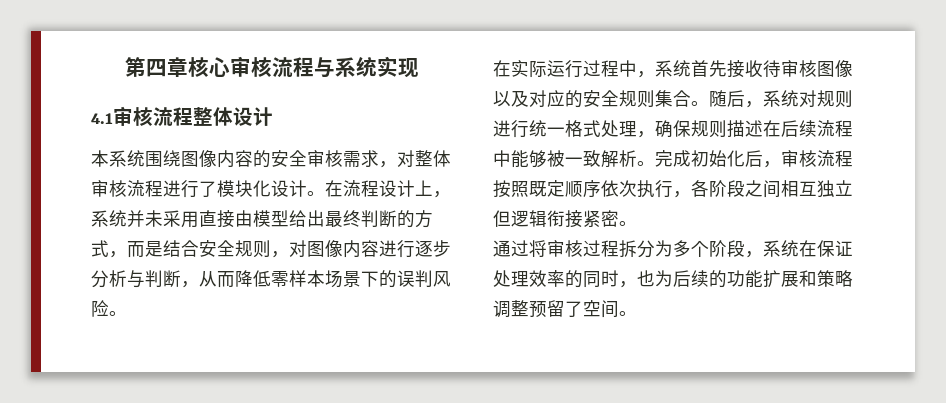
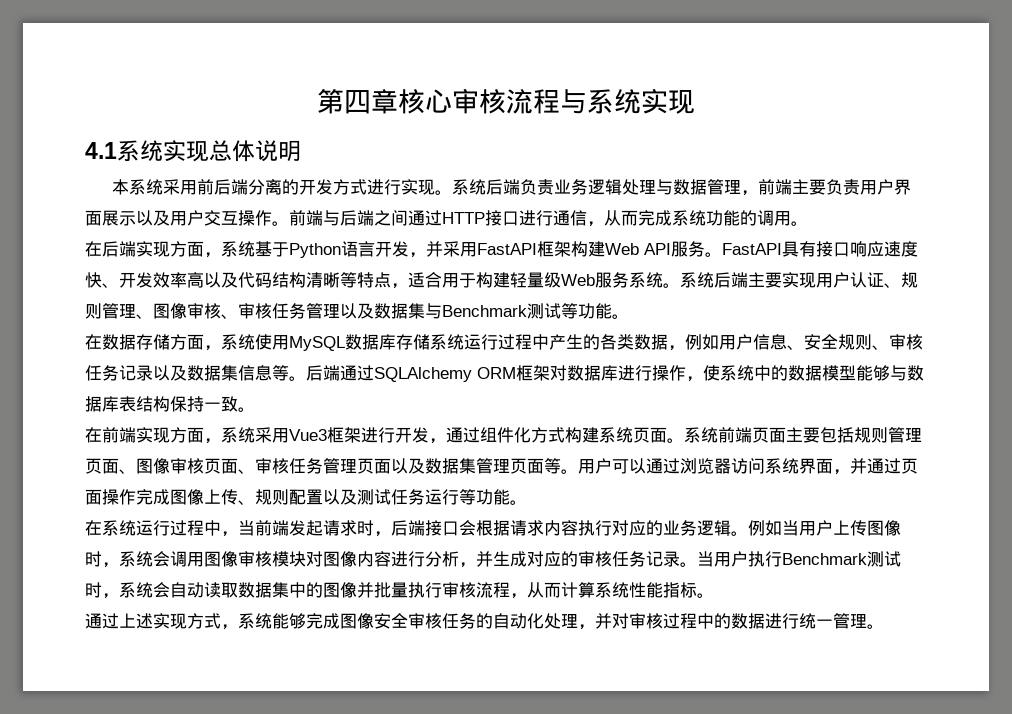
- 4.1审核流程整体设计
- 本系统围绕图像内容的安全审核需求，对整体审核流程进行了模块化设计。在流程设计上，系统并未采用直接由模型给出最终判断的方式，而是结合安全规则，对图像内容进行逐步分析与判断，从而降低零样本场景下的误判风险。
- 在实际运行过程中，系统首先接收待审核图像以及对应的安全规则集合。随后，系统对规则进行统一格式处理，确保规则描述在后续流程中能够被一致解析。完成初始化后，审核流程按照既定顺序依次执行，各阶段之间相互独立但逻辑衔接紧密。
- 通过将审核过程拆分为多个阶段，系统在保证处理效率的同时，也为后续的功能扩展和策略调整预留了空间。
+ 4.1系统实现总体说明
+ 本系统采用前后端分离的开发方式进行实现。系统后端负责业务逻辑处理与数据管理，前端主要负责用户界面展示以及用户交互操作。前端与后端之间通过HTTP接口进行通信，从而完成系统功能的调用。
+ 在后端实现方面，系统基于Python语言开发，并采用FastAPI框架构建Web API服务。FastAPI具有接口响应速度快、开发效率高以及代码结构清晰等特点，适合用于构建轻量级Web服务系统。系统后端主要实现用户认证、规则管理、图像审核、审核任务管理以及数据集与Benchmark测试等功能。
+ 在数据存储方面，系统使用MySQL数据库存储系统运行过程中产生的各类数据，例如用户信息、安全规则、审核任务记录以及数据集信息等。后端通过SQLAlchemy ORM框架对数据库进行操作，使系统中的数据模型能够与数据库表结构保持一致。
+ 在前端实现方面，系统采用Vue3框架进行开发，通过组件化方式构建系统页面。系统前端页面主要包括规则管理页面、图像审核页面、审核任务管理页面以及数据集管理页面等。用户可以通过浏览器访问系统界面，并通过页面操作完成图像上传、规则配置以及测试任务运行等功能。
+ 在系统运行过程中，当前端发起请求时，后端接口会根据请求内容执行对应的业务逻辑。例如当用户上传图像时，系统会调用图像审核模块对图像内容进行分析，并生成对应的审核任务记录。当用户执行Benchmark测试时，系统会自动读取数据集中的图像并批量执行审核流程，从而计算系统性能指标。
+ 通过上述实现方式，系统能够完成图像安全审核任务的自动化处理，并对审核过程中的数据进行统一管理。

